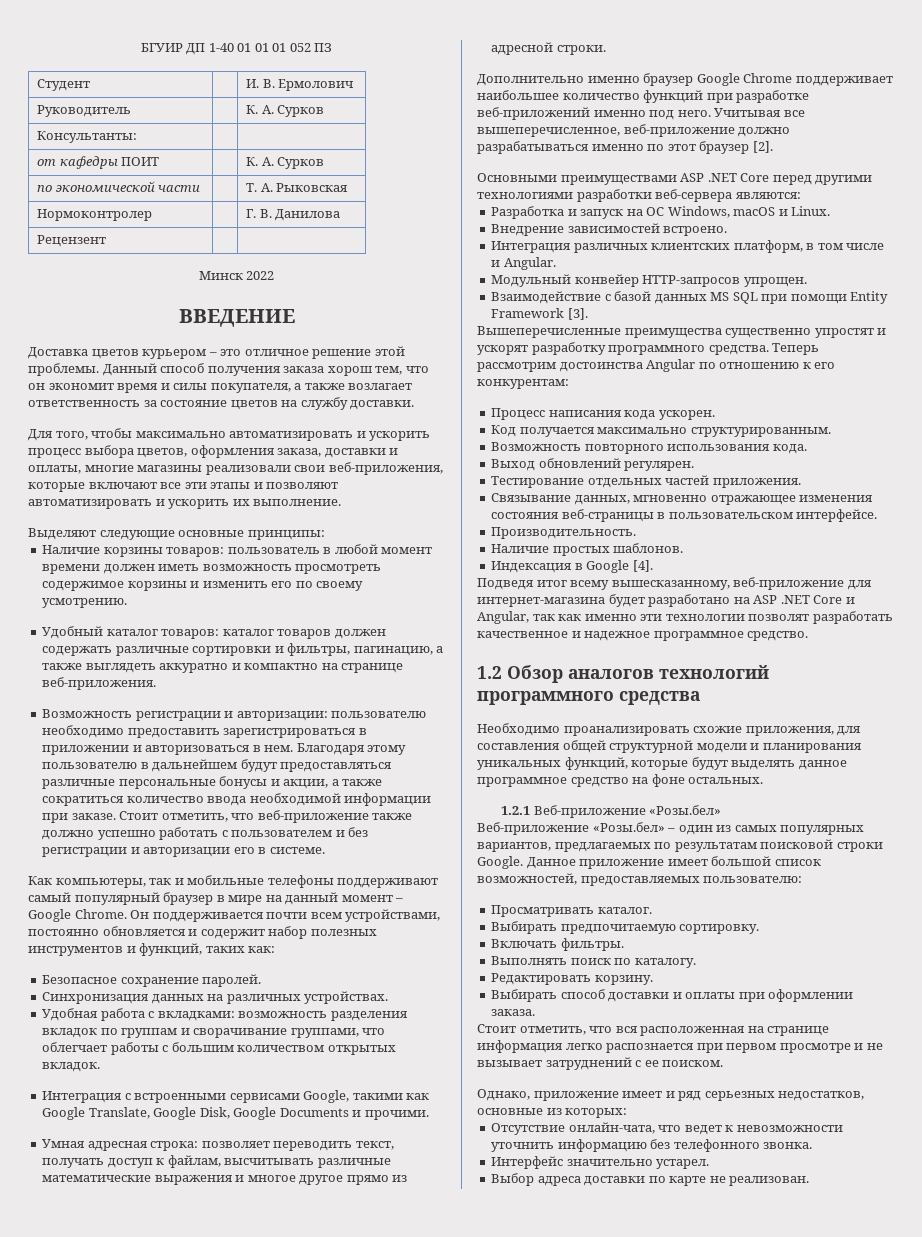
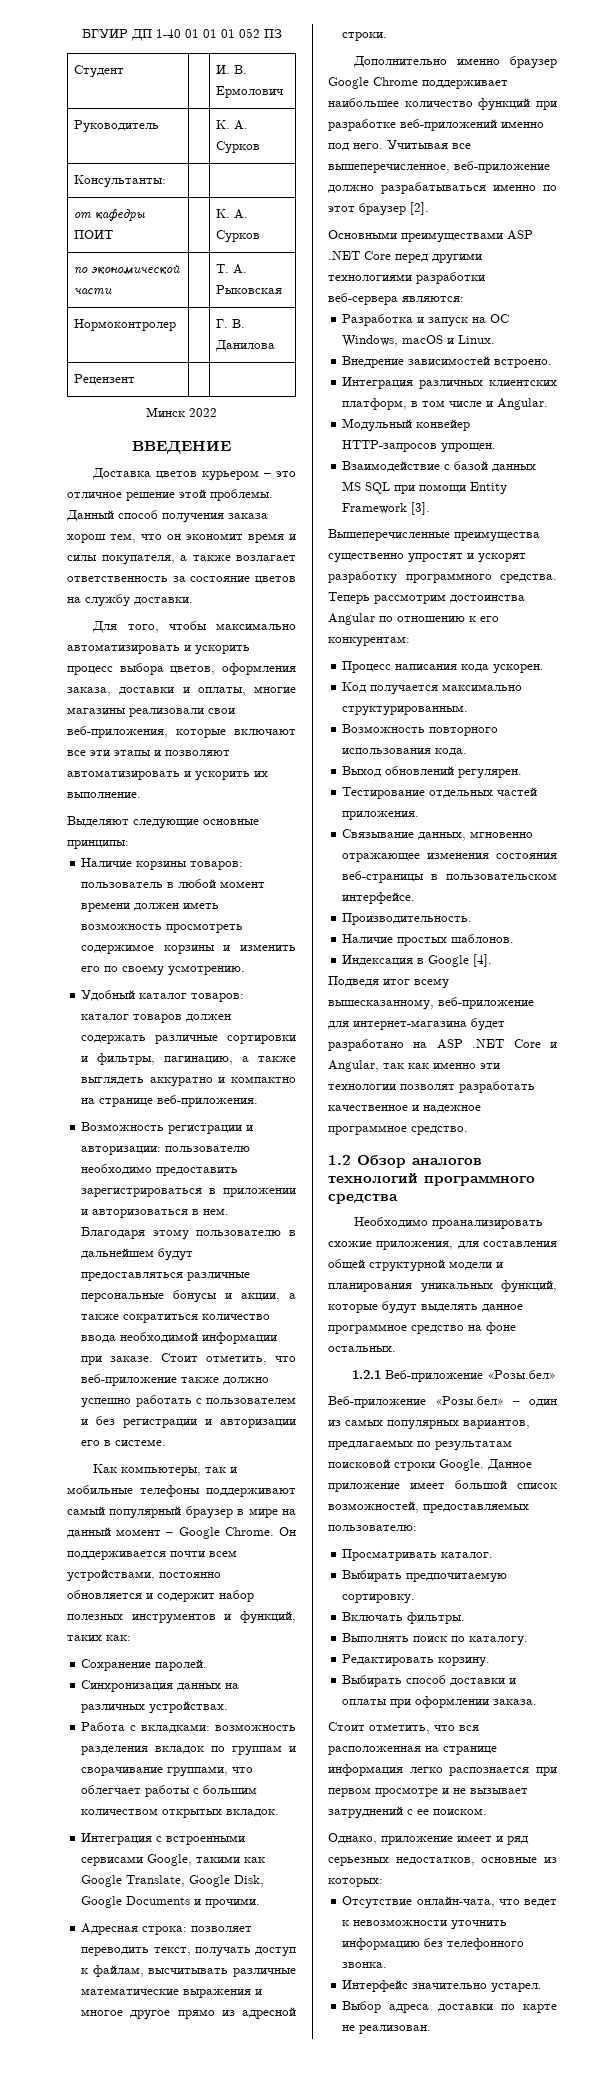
- Безопасное сохранение паролей.
+ Сохранение паролей.
- Удобная работа с вкладками: возможность разделения вкладок по группам и сворачивание группами, что облегчает работы с большим количеством открытых вкладок.
+ Работа с вкладками: возможность разделения вкладок по группам и сворачивание группами, что облегчает работы с большим количеством открытых вкладок.
- Умная адресная строка: позволяет переводить текст, получать доступ к файлам, высчитывать различные математические выражения и многое другое прямо из адресной строки.
+ Адресная строка: позволяет переводить текст, получать доступ к файлам, высчитывать различные математические выражения и многое другое прямо из адресной строки.

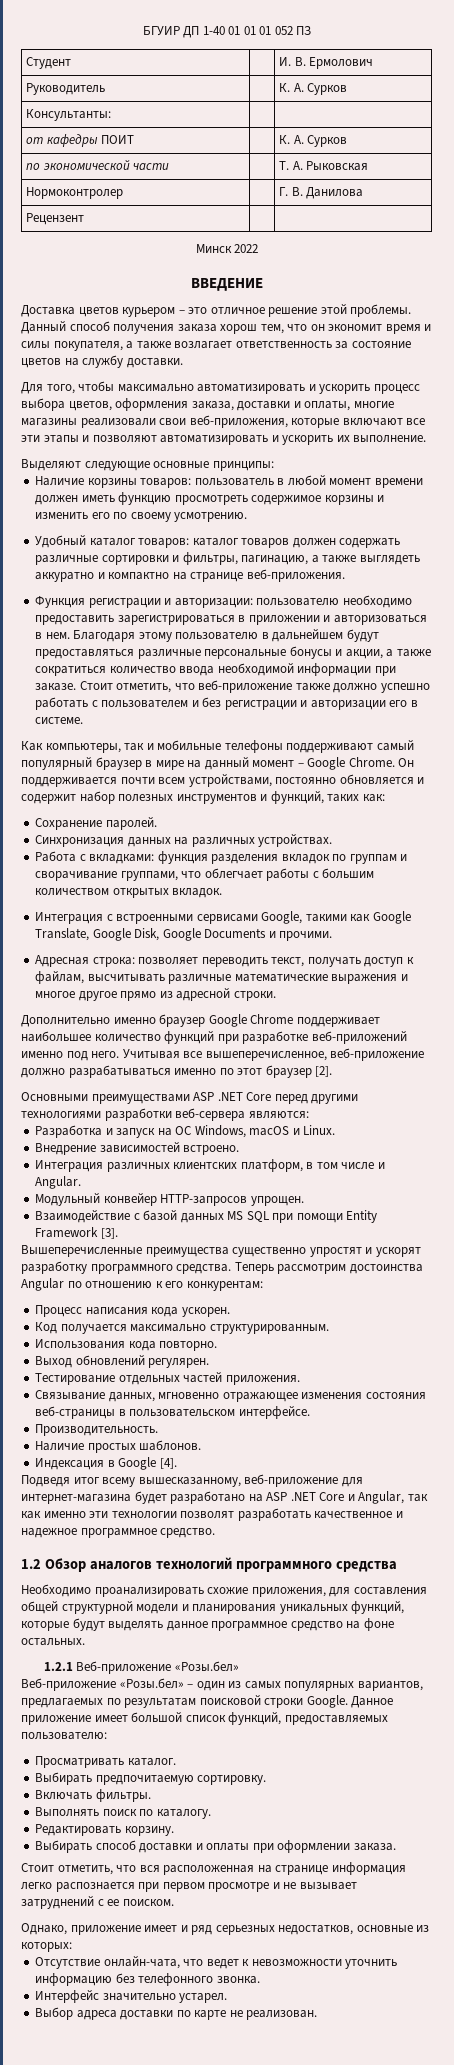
- Наличие корзины товаров: пользователь в любой момент времени должен иметь возможность просмотреть содержимое корзины и изменить его по своему усмотрению.
+ Наличие корзины товаров: пользователь в любой момент времени должен иметь функцию просмотреть содержимое корзины и изменить его по своему усмотрению.
- Возможность регистрации и авторизации: пользователю необходимо предоставить зарегистрироваться в приложении и авторизоваться в нем.
+ Функция регистрации и авторизации: пользователю необходимо предоставить зарегистрироваться в приложении и авторизоваться в нем.
- Работа с вкладками: возможность разделения вкладок по группам и сворачивание группами, что облегчает работы с большим количеством открытых вкладок.
+ Работа с вкладками: функция разделения вкладок по группам и сворачивание группами, что облегчает работы с большим количеством открытых вкладок.
- Возможность повторного использования кода.
+ Использования кода повторно.
- Данное приложение имеет большой список возможностей, предоставляемых пользователю:
+ Данное приложение имеет большой список функций, предоставляемых пользователю:

